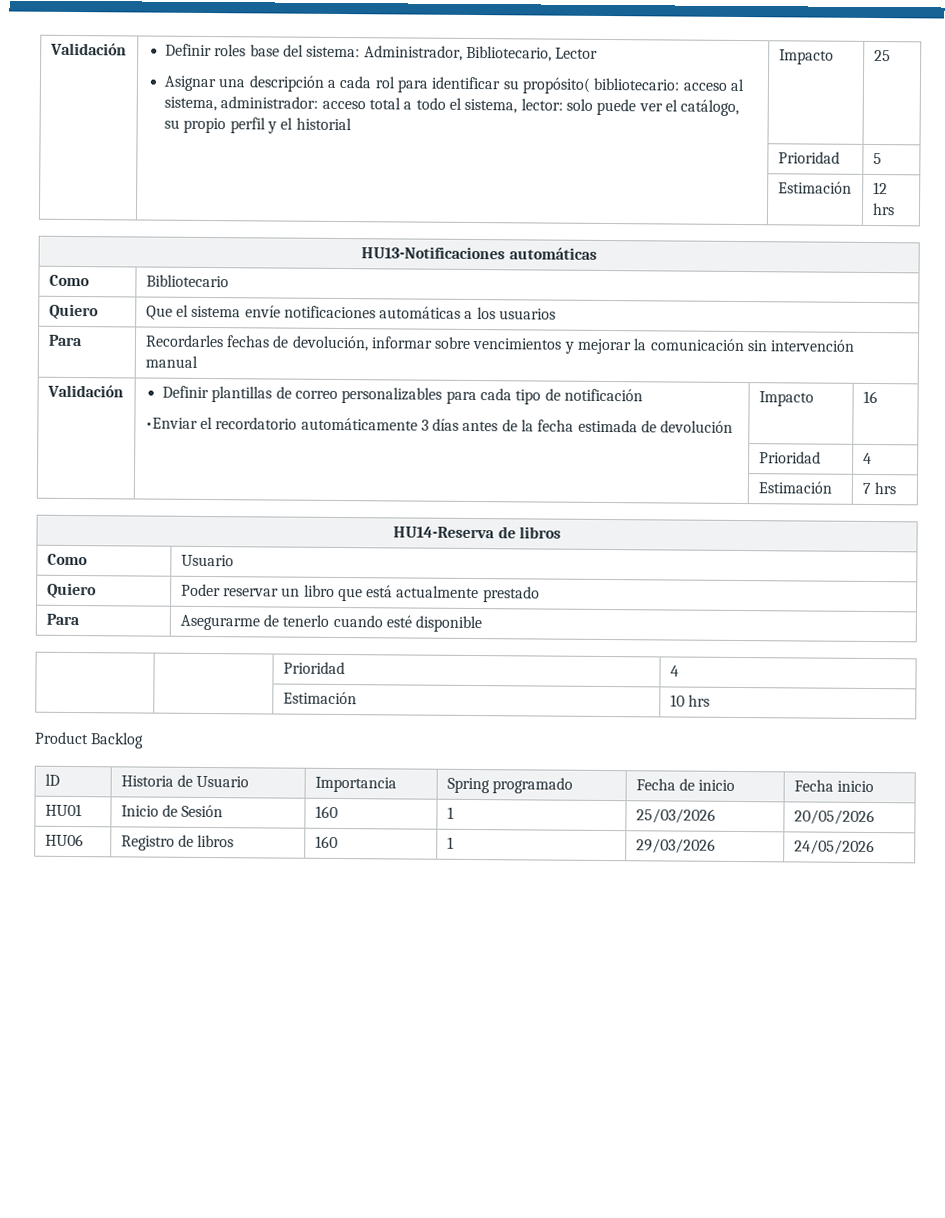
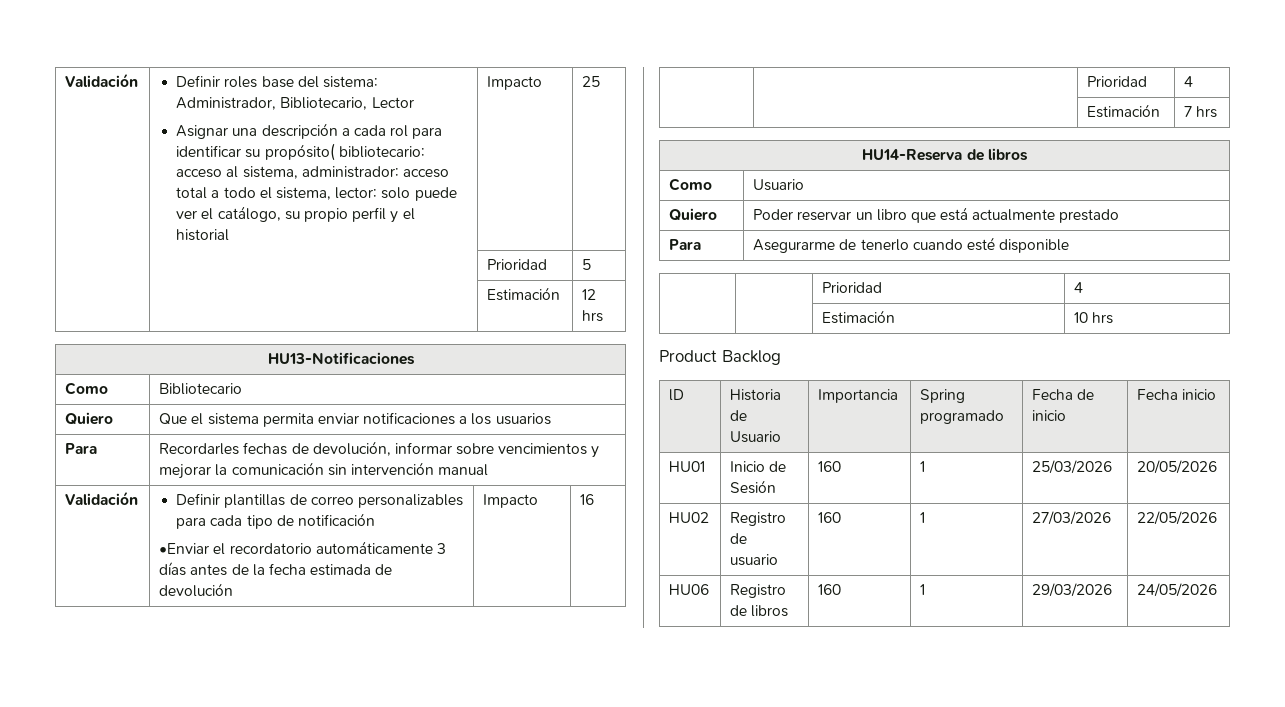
- HU13-Notificaciones automáticas
+ HU13-Notificaciones
- Quiero | Que el sistema envíe notificaciones automáticas a los usuarios
+ Quiero | Que el sistema permita enviar notificaciones a los usuarios
+ HU02 | Registro de usuario | 160 | 1 | 27/03/2026 | 22/05/2026

